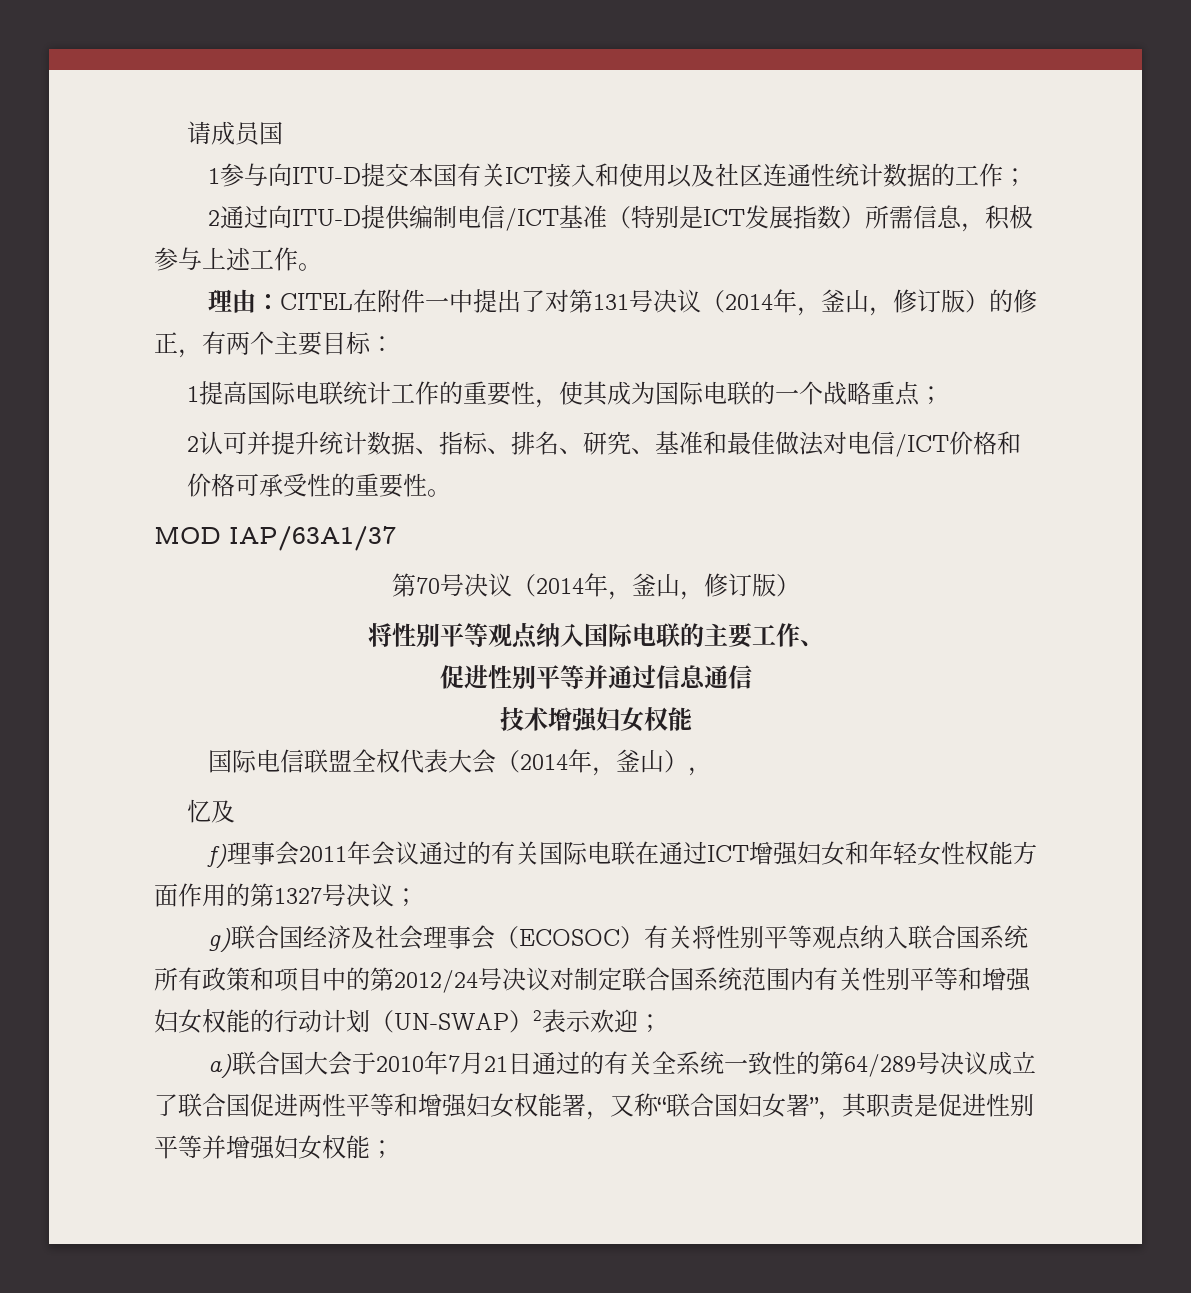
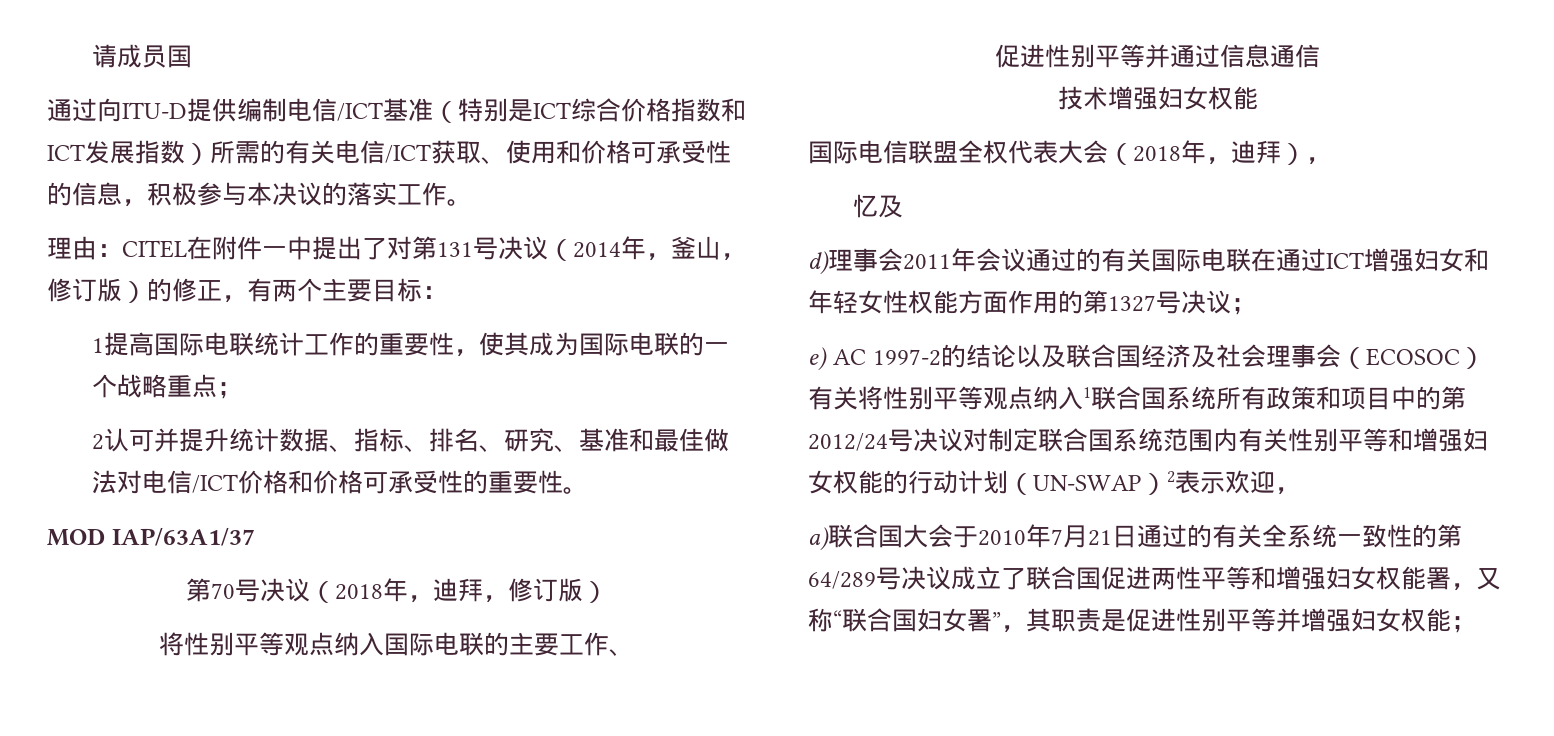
- 1参与向ITU-D提交本国有关ICT接入和使用以及社区连通性统计数据的工作；
- 2通过向ITU-D提供编制电信/ICT基准（特别是ICT发展指数）所需信息，积极参与上述工作。
+ 通过向ITU-D提供编制电信/ICT基准（特别是ICT综合价格指数和ICT发展指数）所需的有关电信/ICT获取、使用和价格可承受性的信息，积极参与本决议的落实工作。
- 第70号决议（2014年，釜山，修订版）
+ 第70号决议（2018年，迪拜，修订版）
- 国际电信联盟全权代表大会（2014年，釜山），
+ 国际电信联盟全权代表大会（2018年，迪拜），
- f)理事会2011年会议通过的有关国际电联在通过ICT增强妇女和年轻女性权能方面作用的第1327号决议；
+ d)理事会2011年会议通过的有关国际电联在通过ICT增强妇女和年轻女性权能方面作用的第1327号决议；
- g)联合国经济及社会理事会（ECOSOC）有关将性别平等观点纳入联合国系统所有政策和项目中的第2012/24号决议对制定联合国系统范围内有关性别平等和增强妇女权能的行动计划（UN-SWAP）2表示欢迎；
+ e) AC 1997-2的结论以及联合国经济及社会理事会（ECOSOC）有关将性别平等观点纳入1联合国系统所有政策和项目中的第2012/24号决议对制定联合国系统范围内有关性别平等和增强妇女权能的行动计划（UN-SWAP）2表示欢迎，

